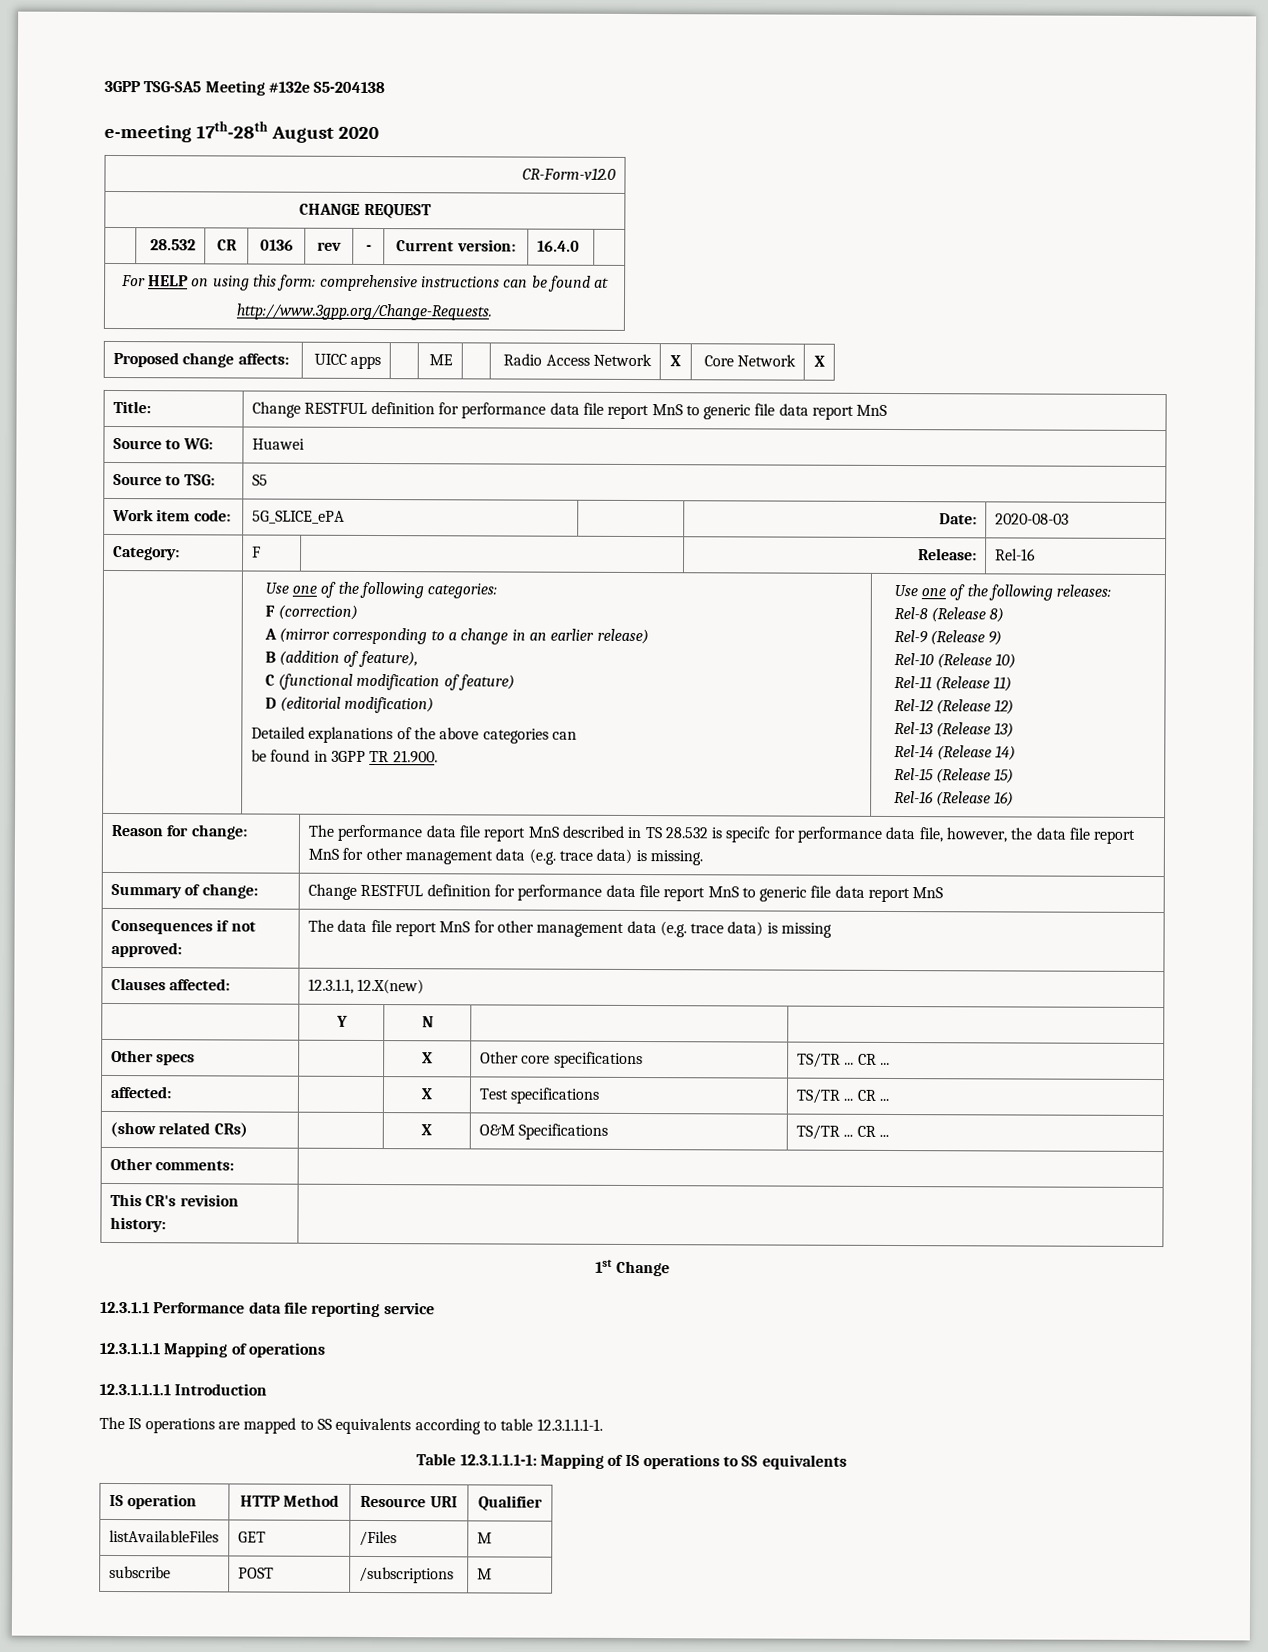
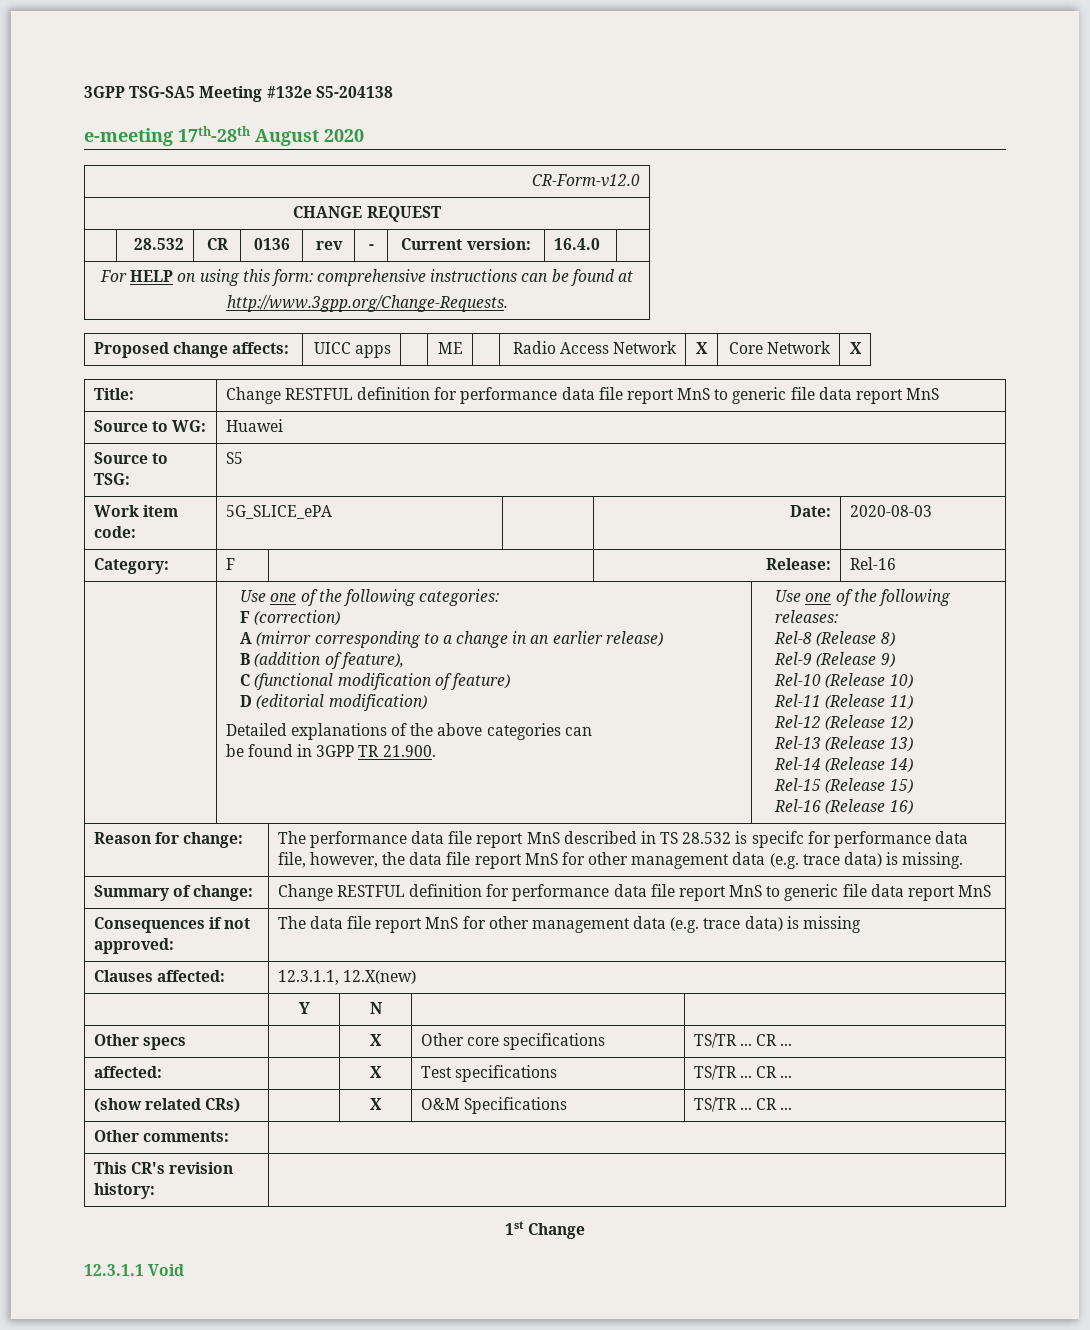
- 12.3.1.1 Performance data file reporting service
- 12.3.1.1.1 Mapping of operations
- 12.3.1.1.1.1 Introduction
- The IS operations are mapped to SS equivalents according to table 12.3.1.1.1-1.
- Table 12.3.1.1.1-1: Mapping of IS operations to SS equivalents
- IS operation | HTTP Method | Resource URI | Qualifier
- listAvailableFiles | GET | /Files | M
- subscribe | POST | /subscriptions | M
+ 12.3.1.1 Void

